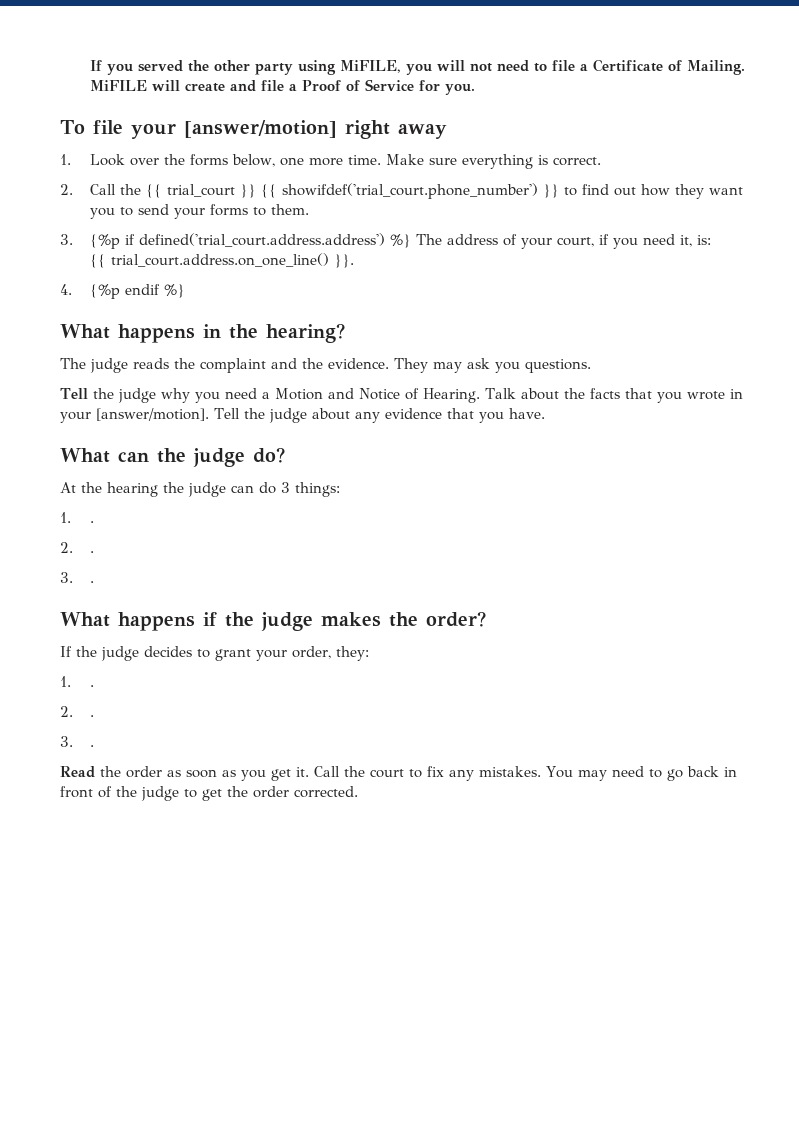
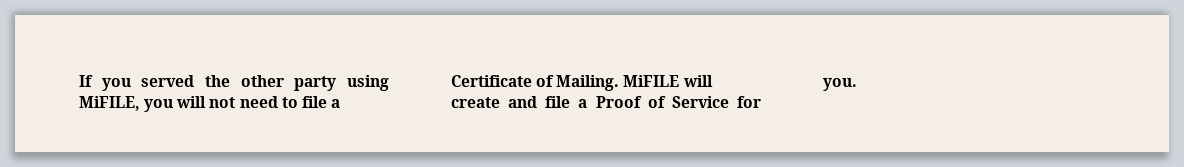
- To file your [answer/motion] right away
- 1. Look over the forms below, one more time. Make sure everything is correct.
- 2. Call the {{ trial_court }} {{ showifdef('trial_court.phone_number') }} to find out how they want you to send your forms to them.
- 3. {%p if defined('trial_court.address.address') %} The address of your court, if you need it, is:
- {{ trial_court.address.on_one_line() }}.
- 4. {%p endif %}
- What happens in the hearing?
- The judge reads the complaint and the evidence. They may ask you questions.
- Tell the judge why you need a Motion and Notice of Hearing. Talk about the facts that you wrote in your [answer/motion]. Tell the judge about any evidence that you have.
- What can the judge do?
- At the hearing the judge can do 3 things:
- 1. .
- 2. .
- 3. .
- What happens if the judge makes the order?
- If the judge decides to grant your order, they:
- 1. .
- 2. .
- 3. .
- Read the order as soon as you get it. Call the court to fix any mistakes. You may need to go back in front of the judge to get the order corrected.

